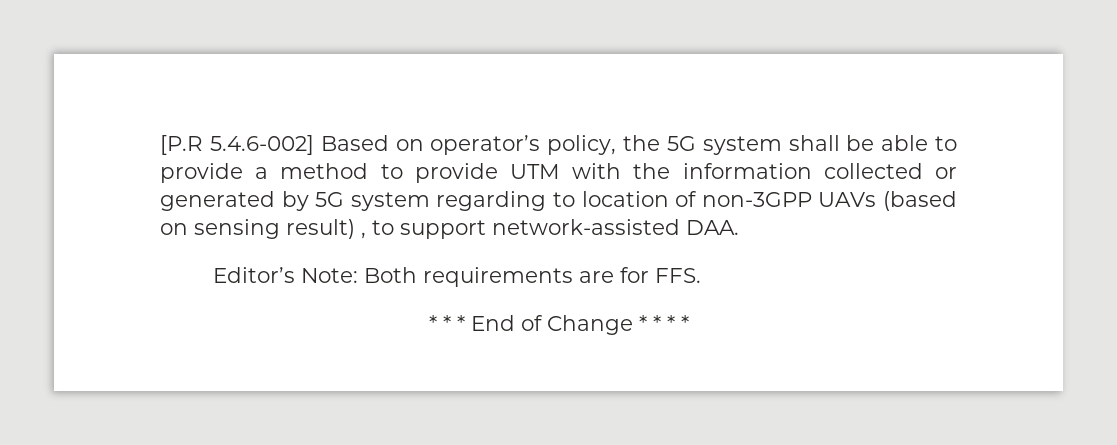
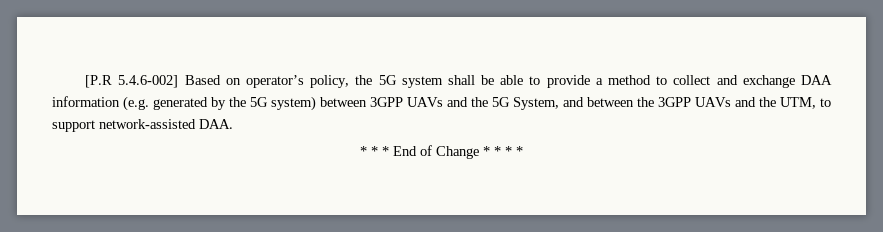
- [P.R 5.4.6-002] Based on operator’s policy, the 5G system shall be able to provide a method to provide UTM with the information collected or generated by 5G system regarding to location of non-3GPP UAVs (based on sensing result) , to support network-assisted DAA.
- Editor’s Note: Both requirements are for FFS.
+ [P.R 5.4.6-002] Based on operator’s policy, the 5G system shall be able to provide a method to collect and exchange DAA information (e.g. generated by the 5G system) between 3GPP UAVs and the 5G System, and between the 3GPP UAVs and the UTM, to support network-assisted DAA.

